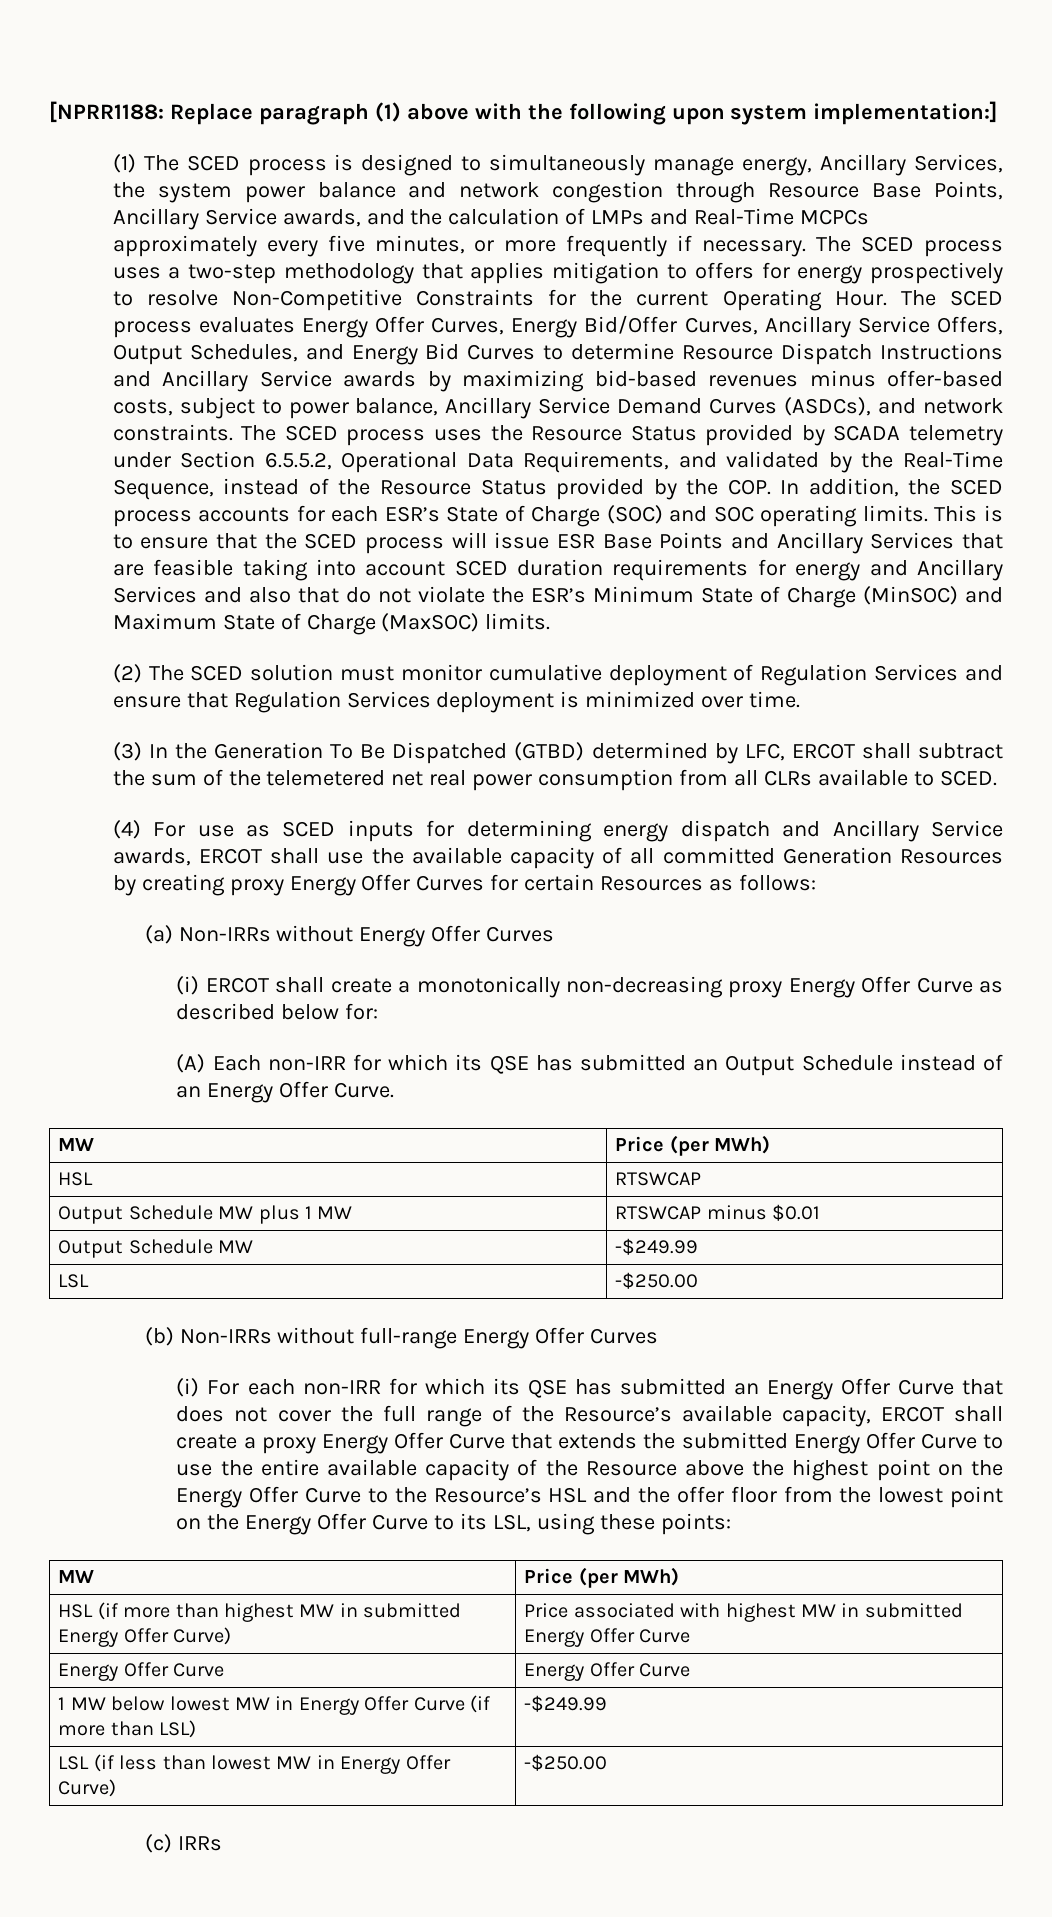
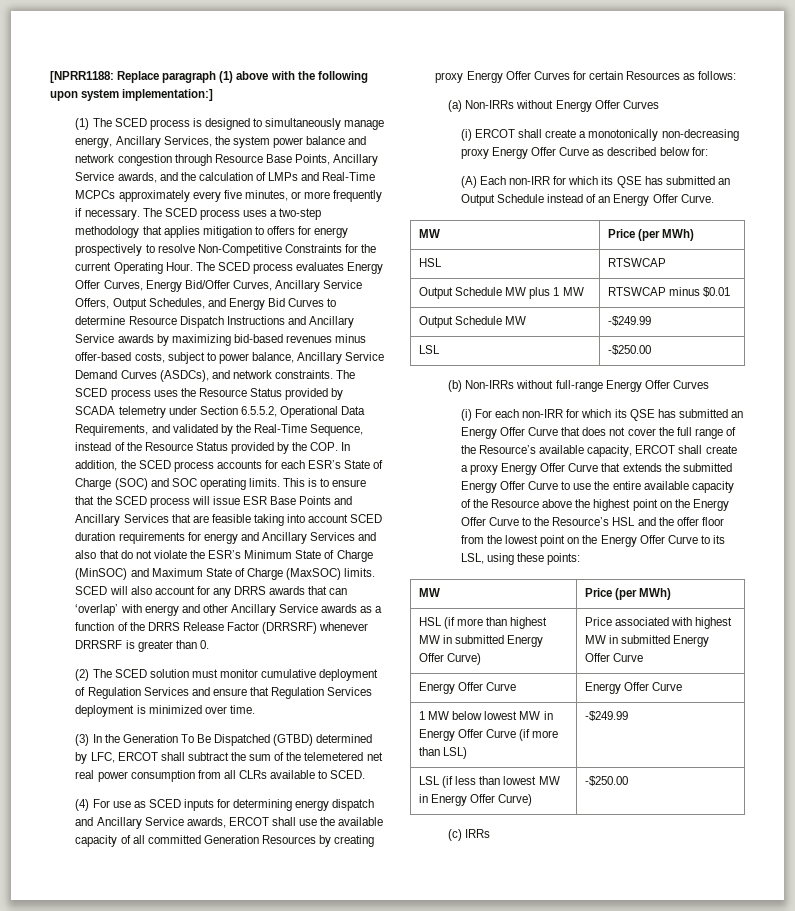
+ SCED will also account for any DRRS awards that can ‘overlap’ with energy and other Ancillary Service awards as a function of the DRRS Release Factor (DRRSRF) whenever DRRSRF is greater than 0.

